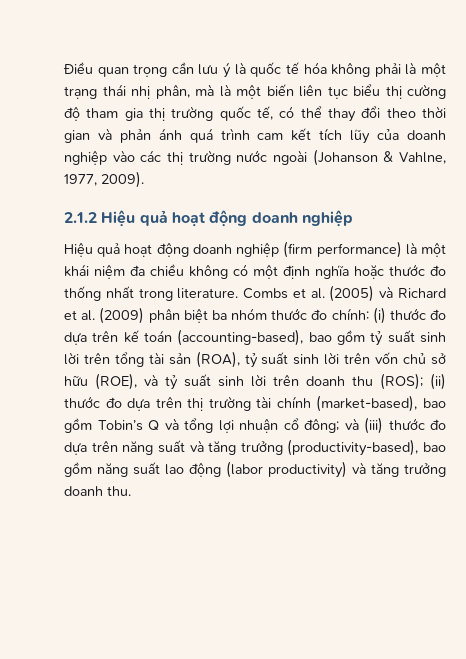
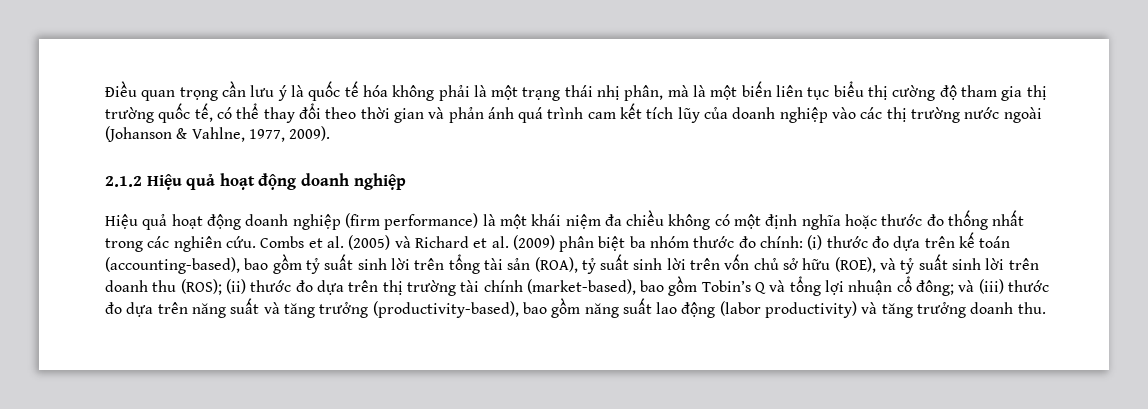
- Hiệu quả hoạt động doanh nghiệp (firm performance) là một khái niệm đa chiều không có một định nghĩa hoặc thước đo thống nhất trong literature.
+ Hiệu quả hoạt động doanh nghiệp (firm performance) là một khái niệm đa chiều không có một định nghĩa hoặc thước đo thống nhất trong các nghiên cứu.

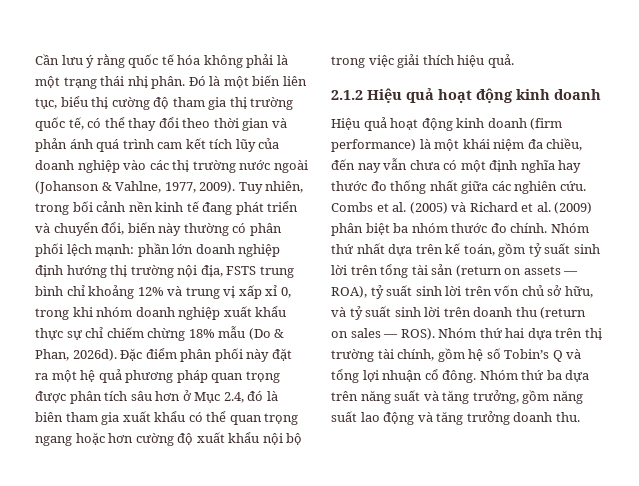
- Điều quan trọng cần lưu ý là quốc tế hóa không phải là một trạng thái nhị phân, mà là một biến liên tục biểu thị cường độ tham gia thị trường quốc tế, có thể thay đổi theo thời gian và phản ánh quá trình cam kết tích lũy của doanh nghiệp vào các thị trường nước ngoài (Johanson & Vahlne, 1977, 2009).
+ Cần lưu ý rằng quốc tế hóa không phải là một trạng thái nhị phân. Đó là một biến liên tục, biểu thị cường độ tham gia thị trường quốc tế, có thể thay đổi theo thời gian và phản ánh quá trình cam kết tích lũy của doanh nghiệp vào các thị trường nước ngoài (Johanson & Vahlne, 1977, 2009). Tuy nhiên, trong bối cảnh nền kinh tế đang phát triển và chuyển đổi, biến này thường có phân phối lệch mạnh: phần lớn doanh nghiệp định hướng thị trường nội địa, FSTS trung bình chỉ khoảng 12% và trung vị xấp xỉ 0, trong khi nhóm doanh nghiệp xuất khẩu thực sự chỉ chiếm chừng 18% mẫu (Do & Phan, 2026d). Đặc điểm phân phối này đặt ra một hệ quả phương pháp quan trọng được phân tích sâu hơn ở Mục 2.4, đó là biên tham gia xuất khẩu có thể quan trọng ngang hoặc hơn cường độ xuất khẩu nội bộ trong việc giải thích hiệu quả.
- 2.1.2 Hiệu quả hoạt động doanh nghiệp
- Hiệu quả hoạt động doanh nghiệp (firm performance) là một khái niệm đa chiều không có một định nghĩa hoặc thước đo thống nhất trong các nghiên cứu.
+ 2.1.2 Hiệu quả hoạt động kinh doanh
+ Hiệu quả hoạt động kinh doanh (firm performance) là một khái niệm đa chiều, đến nay vẫn chưa có một định nghĩa hay thước đo thống nhất giữa các nghiên cứu.
- Combs et al. (2005) và Richard et al. (2009) phân biệt ba nhóm thước đo chính: (i) thước đo dựa trên kế toán (accounting-based), bao gồm tỷ suất sinh lời trên tổng tài sản (ROA), tỷ suất sinh lời trên vốn chủ sở hữu (ROE), và tỷ suất sinh lời trên doanh thu (ROS); (ii) thước đo dựa trên thị trường tài chính (market-based), bao gồm Tobin’s Q và tổng lợi nhuận cổ đông; và (iii) thước đo dựa trên năng suất và tăng trưởng (productivity-based), bao gồm năng suất lao động (labor productivity) và tăng trưởng doanh thu.
+ Combs et al. (2005) và Richard et al. (2009) phân biệt ba nhóm thước đo chính. Nhóm thứ nhất dựa trên kế toán, gồm tỷ suất sinh lời trên tổng tài sản (return on assets — ROA), tỷ suất sinh lời trên vốn chủ sở hữu, và tỷ suất sinh lời trên doanh thu (return on sales — ROS). Nhóm thứ hai dựa trên thị trường tài chính, gồm hệ số Tobin’s Q và tổng lợi nhuận cổ đông. Nhóm thứ ba dựa trên năng suất và tăng trưởng, gồm năng suất lao động và tăng trưởng doanh thu.

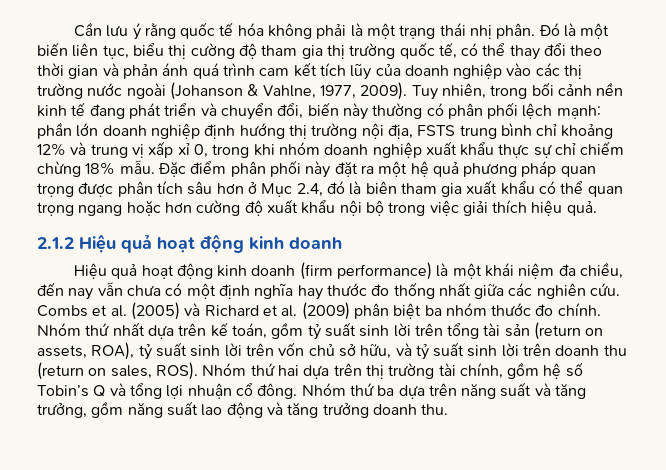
- Tuy nhiên, trong bối cảnh nền kinh tế đang phát triển và chuyển đổi, biến này thường có phân phối lệch mạnh: phần lớn doanh nghiệp định hướng thị trường nội địa, FSTS trung bình chỉ khoảng 12% và trung vị xấp xỉ 0, trong khi nhóm doanh nghiệp xuất khẩu thực sự chỉ chiếm chừng 18% mẫu (Do & Phan, 2026d).
+ Tuy nhiên, trong bối cảnh nền kinh tế đang phát triển và chuyển đổi, biến này thường có phân phối lệch mạnh: phần lớn doanh nghiệp định hướng thị trường nội địa, FSTS trung bình chỉ khoảng 12% và trung vị xấp xỉ 0, trong khi nhóm doanh nghiệp xuất khẩu thực sự chỉ chiếm chừng 18% mẫu.
- Nhóm thứ nhất dựa trên kế toán, gồm tỷ suất sinh lời trên tổng tài sản (return on assets — ROA), tỷ suất sinh lời trên vốn chủ sở hữu, và tỷ suất sinh lời trên doanh thu (return on sales — ROS).
+ Nhóm thứ nhất dựa trên kế toán, gồm tỷ suất sinh lời trên tổng tài sản (return on assets, ROA), tỷ suất sinh lời trên vốn chủ sở hữu, và tỷ suất sinh lời trên doanh thu (return on sales, ROS).

